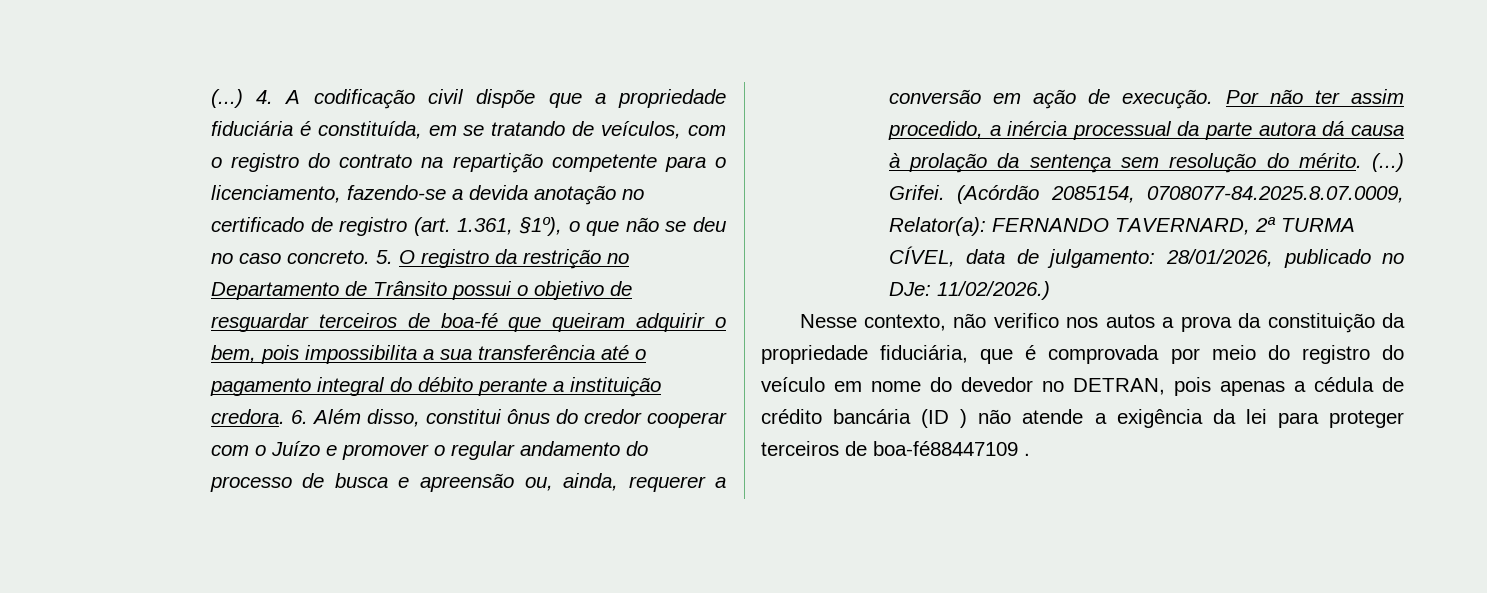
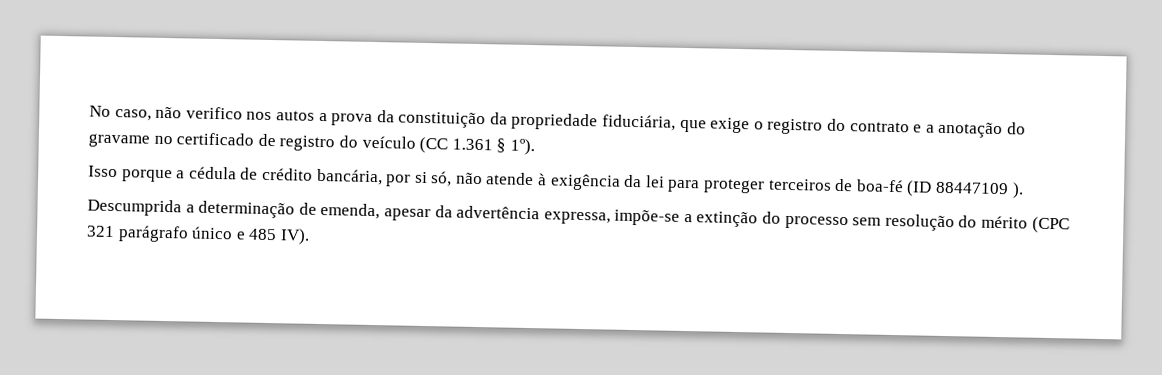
- (...) 4. A codificação civil dispõe que a propriedade fiduciária é constituída, em se tratando de veículos, com o registro do contrato na repartição competente para o licenciamento, fazendo-se a devida anotação no certificado de registro (art. 1.361, §1º), o que não se deu no caso concreto. 5. O registro da restrição no Departamento de Trânsito possui o objetivo de resguardar terceiros de boa-fé que queiram adquirir o bem, pois impossibilita a sua transferência até o pagamento integral do débito perante a instituição credora. 6. Além disso, constitui ônus do credor cooperar com o Juízo e promover o regular andamento do processo de busca e apreensão ou, ainda, requerer a conversão em ação de execução. Por não ter assim procedido, a inércia processual da parte autora dá causa à prolação da sentença sem resolução do mérito. (...) Grifei. (Acórdão 2085154, 0708077-84.2025.8.07.0009, Relator(a): FERNANDO TAVERNARD, 2ª TURMA CÍVEL, data de julgamento: 28/01/2026, publicado no DJe: 11/02/2026.)
- Nesse contexto, não verifico nos autos a prova da constituição da propriedade fiduciária, que é comprovada por meio do registro do veículo em nome do devedor no DETRAN, pois apenas a cédula de crédito bancária (ID ) não atende a exigência da lei para proteger terceiros de boa-fé88447109 .
+ No caso, não verifico nos autos a prova da constituição da propriedade fiduciária, que exige o registro do contrato e a anotação do gravame no certificado de registro do veículo (CC 1.361 § 1º).
+ Isso porque a cédula de crédito bancária, por si só, não atende à exigência da lei para proteger terceiros de boa-fé (ID 88447109 ).
+ Descumprida a determinação de emenda, apesar da advertência expressa, impõe-se a extinção do processo sem resolução do mérito (CPC 321 parágrafo único e 485 IV).

